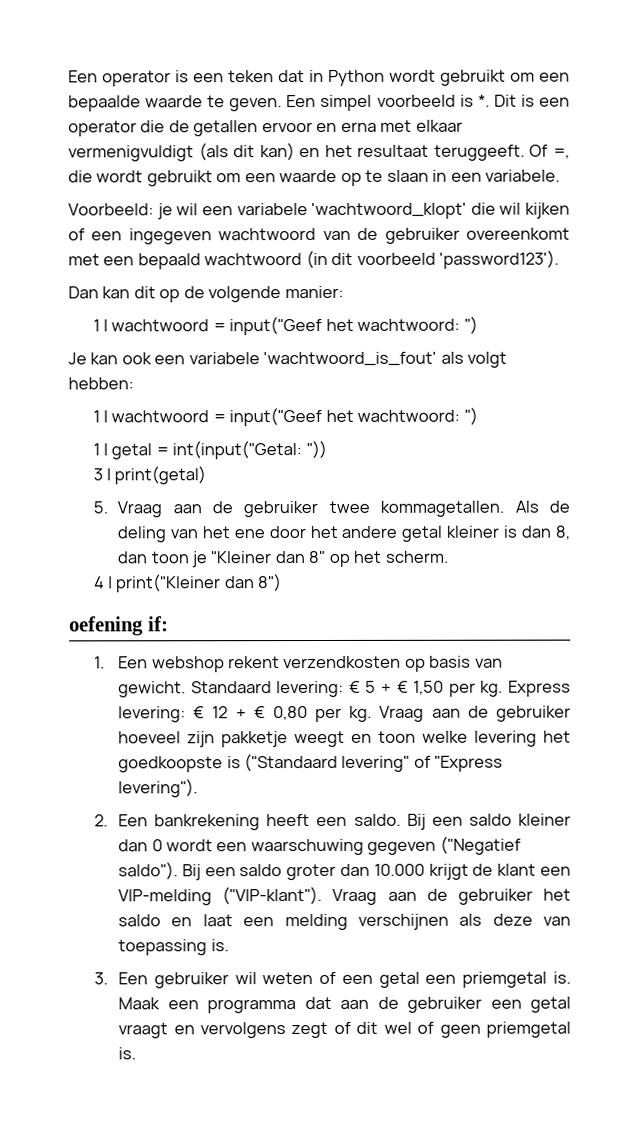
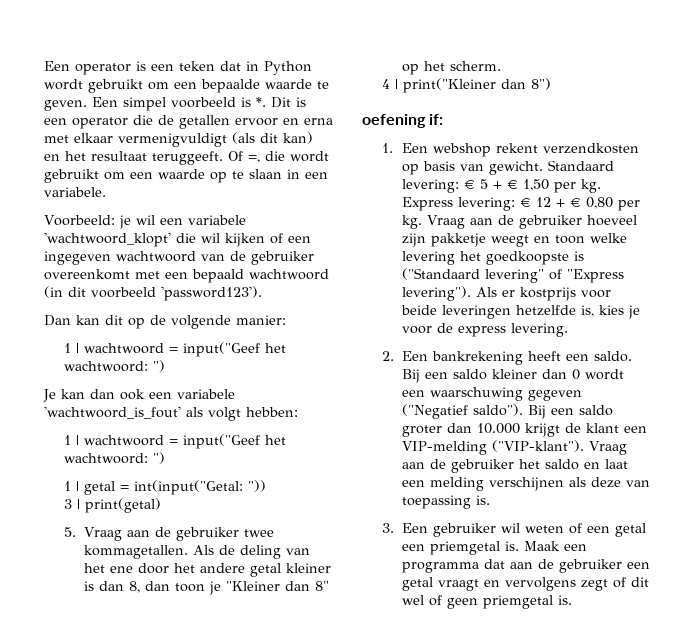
- Je kan ook een variabele 'wachtwoord_is_fout' als volgt hebben:
+ Je kan dan ook een variabele 'wachtwoord_is_fout' als volgt hebben:
+ Als er kostprijs voor beide leveringen hetzelfde is, kies je voor de express levering.

